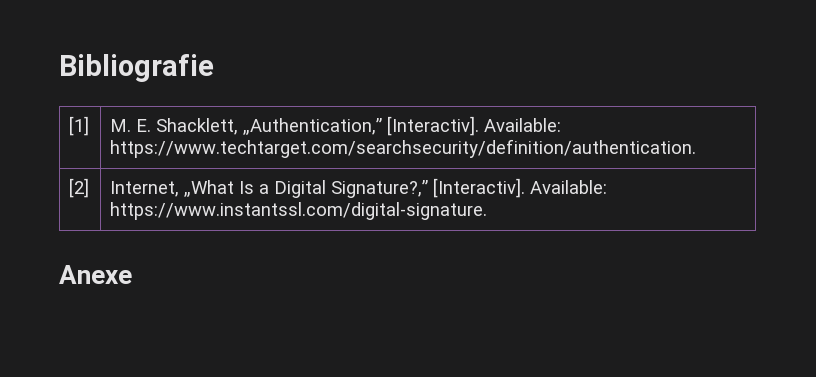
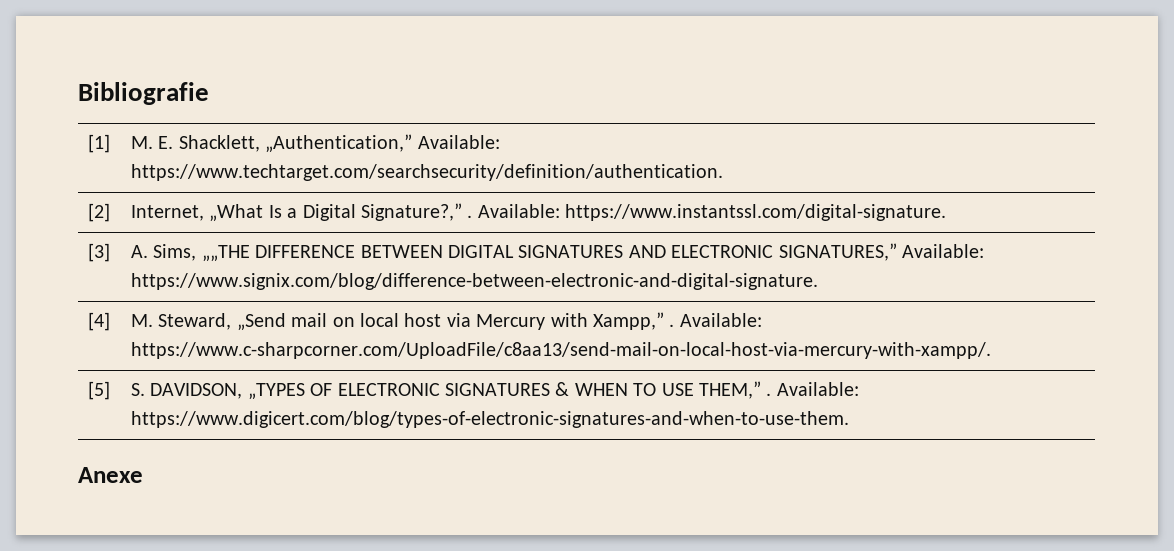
- [1] | M. E. Shacklett, „Authentication,” [Interactiv]. Available: https://www.techtarget.com/searchsecurity/definition/authentication.
+ [1] | M. E. Shacklett, „Authentication,” Available: https://www.techtarget.com/searchsecurity/definition/authentication.
- [2] | Internet, „What Is a Digital Signature?,” [Interactiv]. Available: https://www.instantssl.com/digital-signature.
+ [2] | Internet, „What Is a Digital Signature?,” . Available: https://www.instantssl.com/digital-signature.
+ [3] | A. Sims, „„THE DIFFERENCE BETWEEN DIGITAL SIGNATURES AND ELECTRONIC SIGNATURES,” Available: https://www.signix.com/blog/difference-between-electronic-and-digital-signature.
+ [4] | M. Steward, „Send mail on local host via Mercury with Xampp,” . Available: https://www.c-sharpcorner.com/UploadFile/c8aa13/send-mail-on-local-host-via-mercury-with-xampp/.
+ [5] | S. DAVIDSON, „TYPES OF ELECTRONIC SIGNATURES & WHEN TO USE THEM,” . Available: https://www.digicert.com/blog/types-of-electronic-signatures-and-when-to-use-them.

